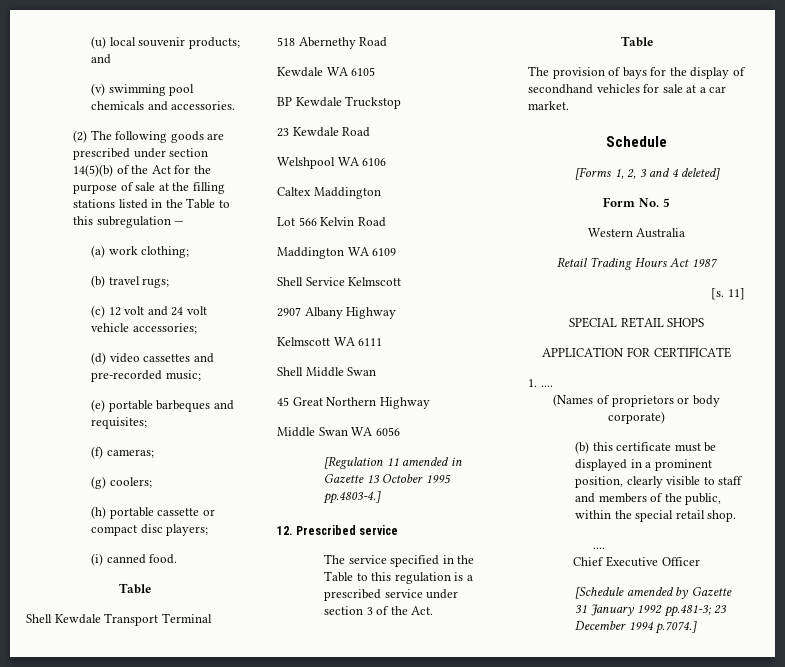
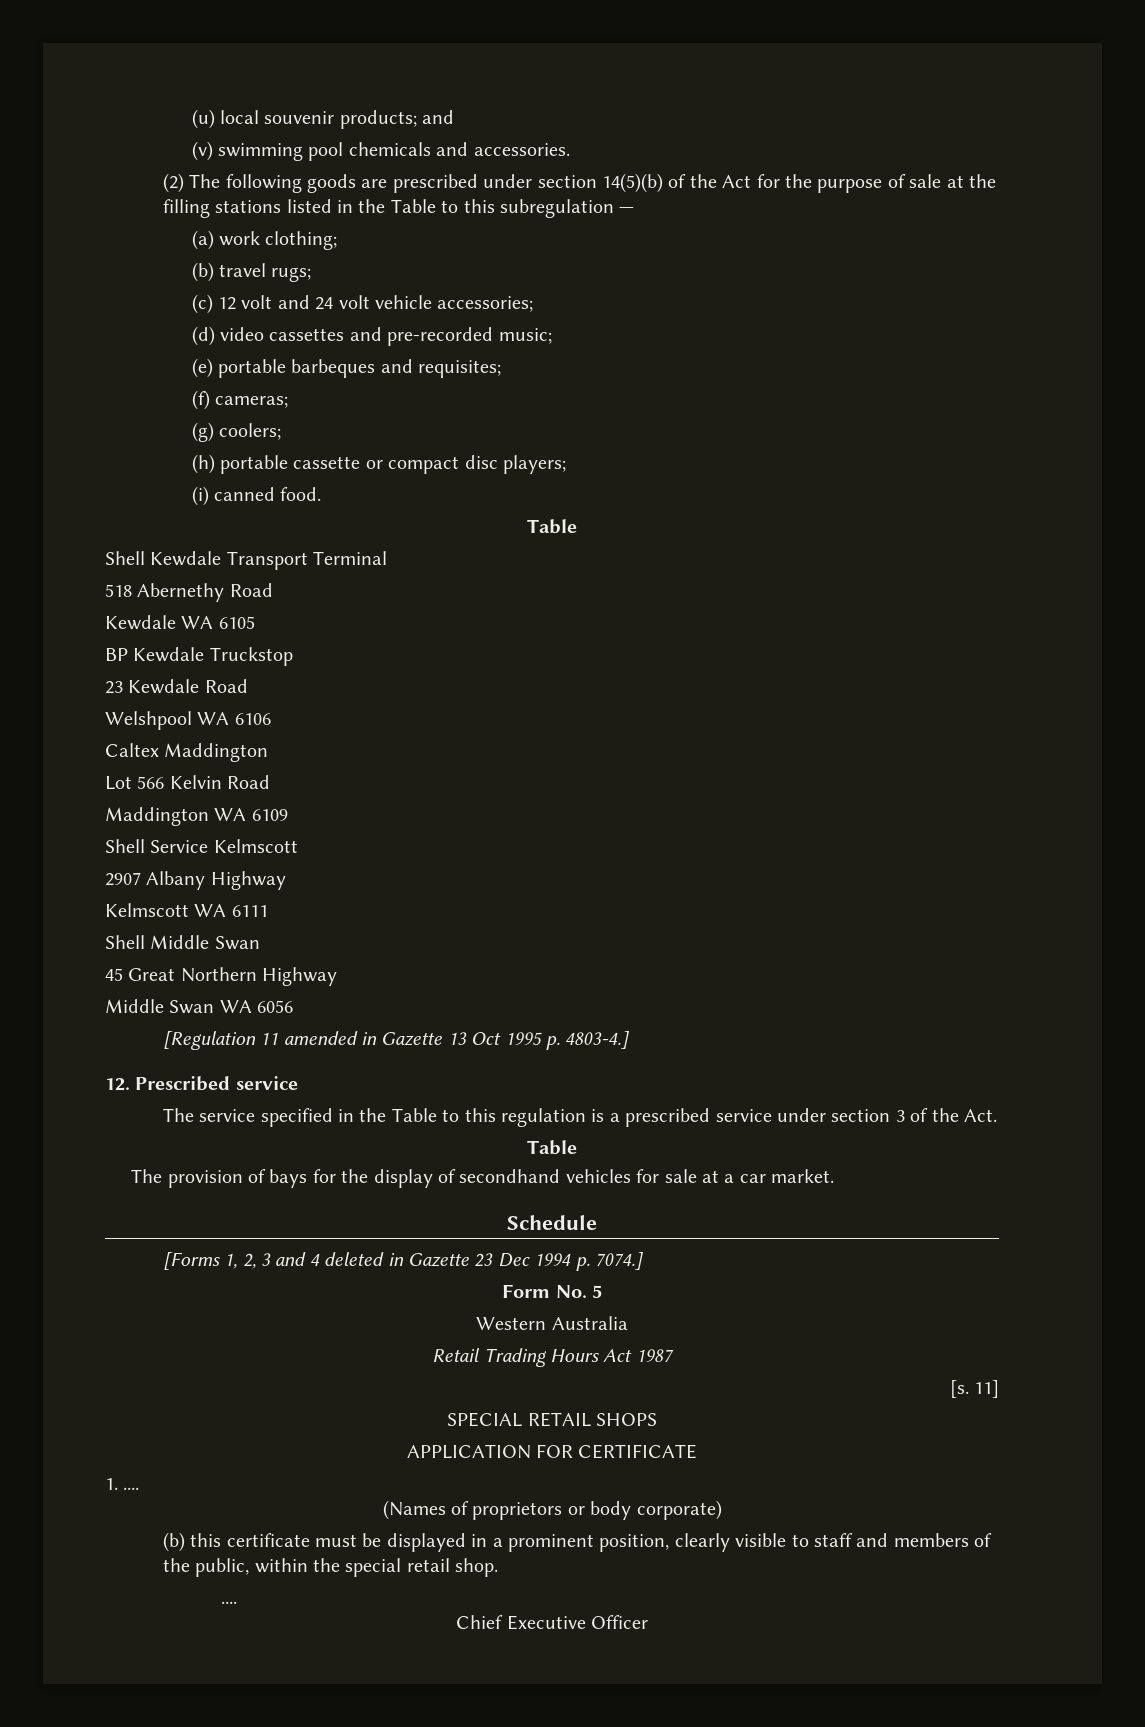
- [Regulation 11 amended in Gazette 13 October 1995 pp.4803-4.]
+ [Regulation 11 amended in Gazette 13 Oct 1995 p. 4803-4.]
- [Forms 1, 2, 3 and 4 deleted]
+ [Forms 1, 2, 3 and 4 deleted in Gazette 23 Dec 1994 p. 7074.]
- [Schedule amended by Gazette 31 January 1992 pp.481-3; 23 December 1994 p.7074.]

